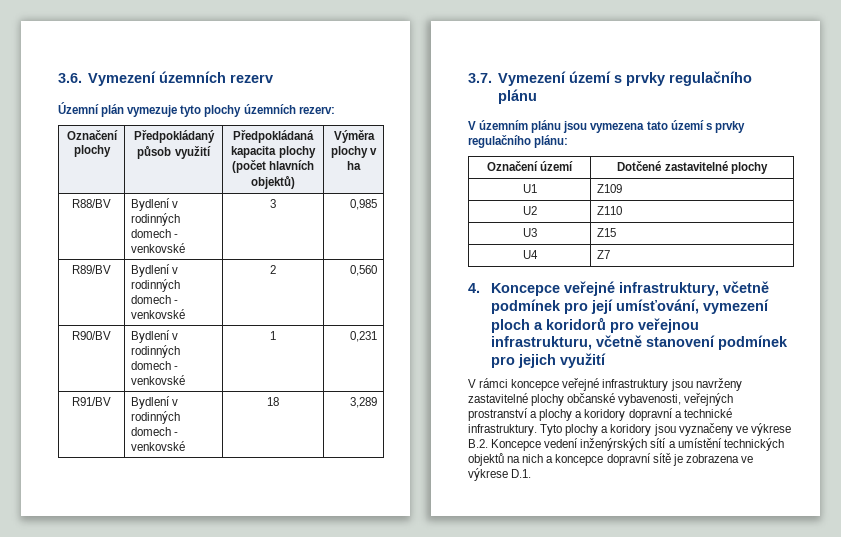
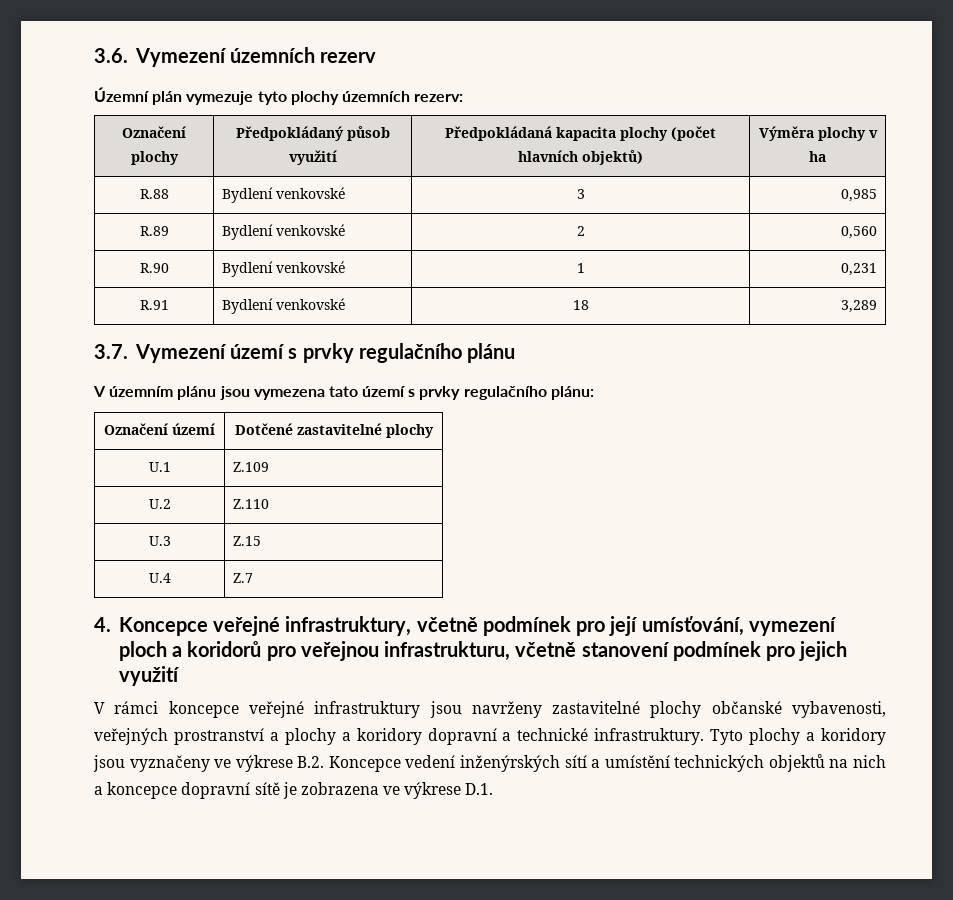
- R88/BV | Bydlení v rodinných domech - venkovské | 3 | 0,985
+ R.88 | Bydlení venkovské | 3 | 0,985
- R89/BV | Bydlení v rodinných domech - venkovské | 2 | 0,560
+ R.89 | Bydlení venkovské | 2 | 0,560
- R90/BV | Bydlení v rodinných domech - venkovské | 1 | 0,231
+ R.90 | Bydlení venkovské | 1 | 0,231
- R91/BV | Bydlení v rodinných domech - venkovské | 18 | 3,289
+ R.91 | Bydlení venkovské | 18 | 3,289
- U1 | Z109
- U2 | Z110
- U3 | Z15
- U4 | Z7
+ U.1 | Z.109
+ U.2 | Z.110
+ U.3 | Z.15
+ U.4 | Z.7

